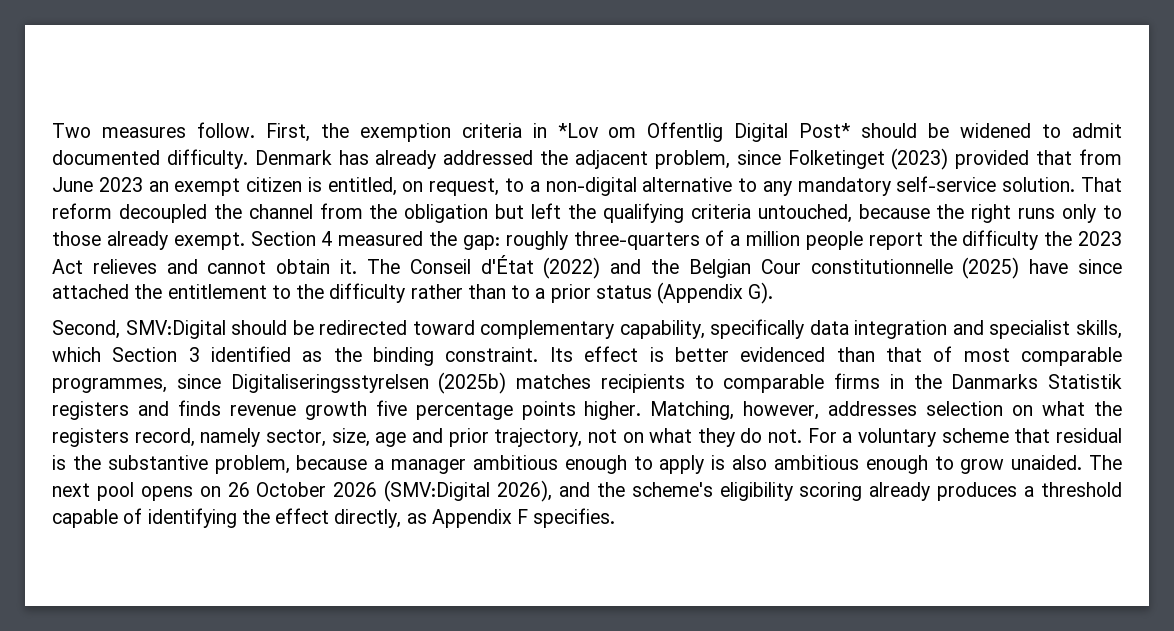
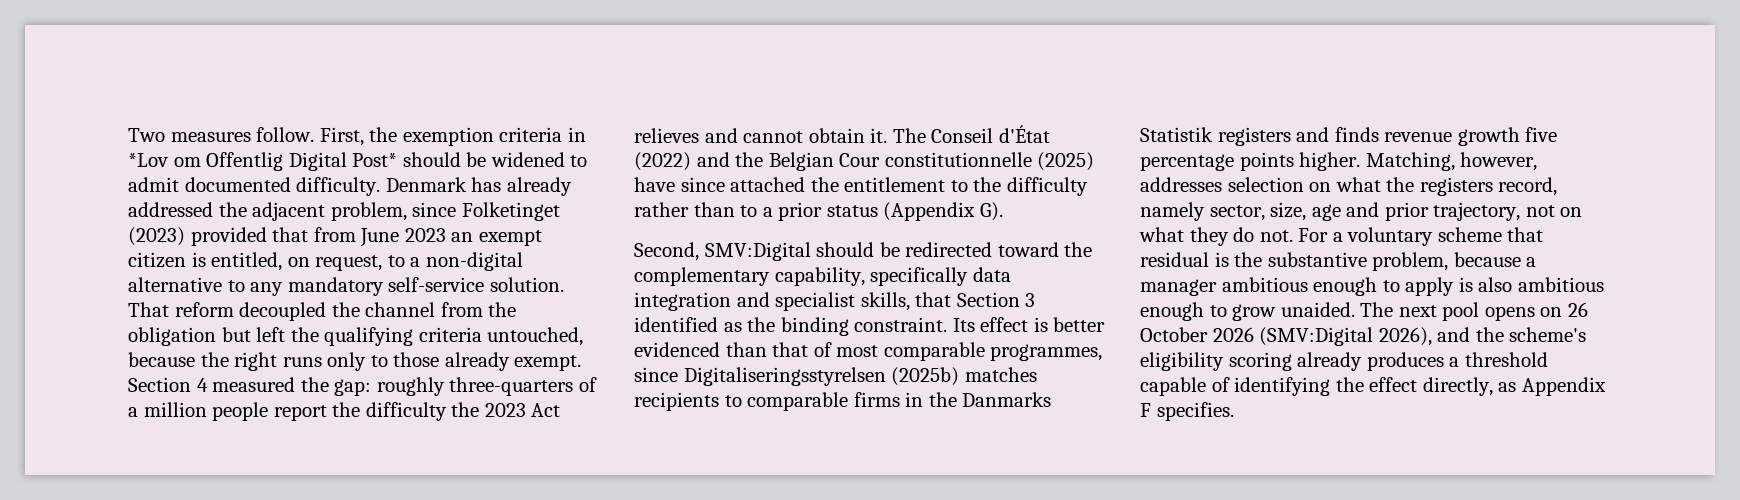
- Second, SMV:Digital should be redirected toward complementary capability, specifically data integration and specialist skills, which Section 3 identified as the binding constraint.
+ Second, SMV:Digital should be redirected toward the complementary capability, specifically data integration and specialist skills, that Section 3 identified as the binding constraint.

